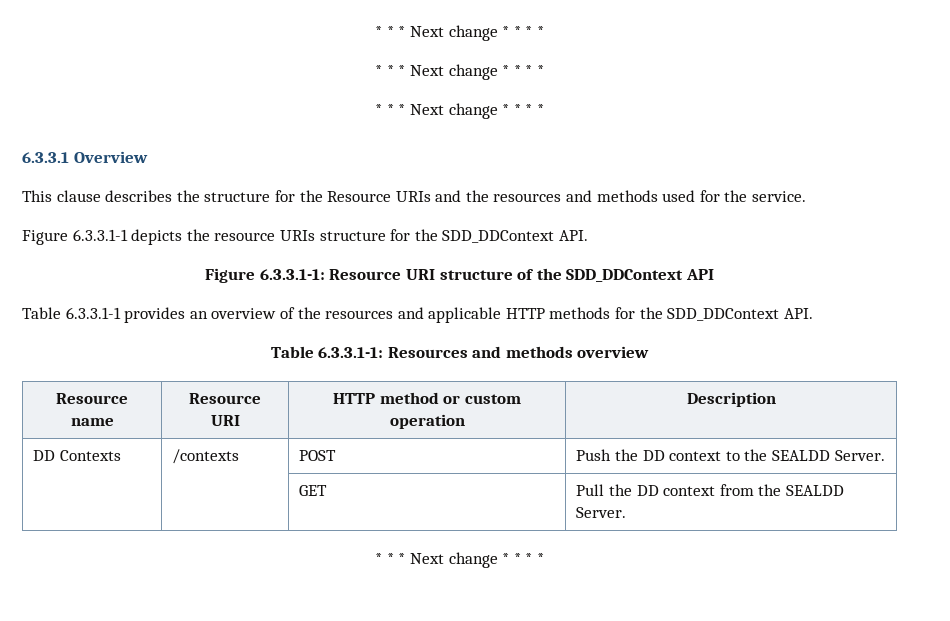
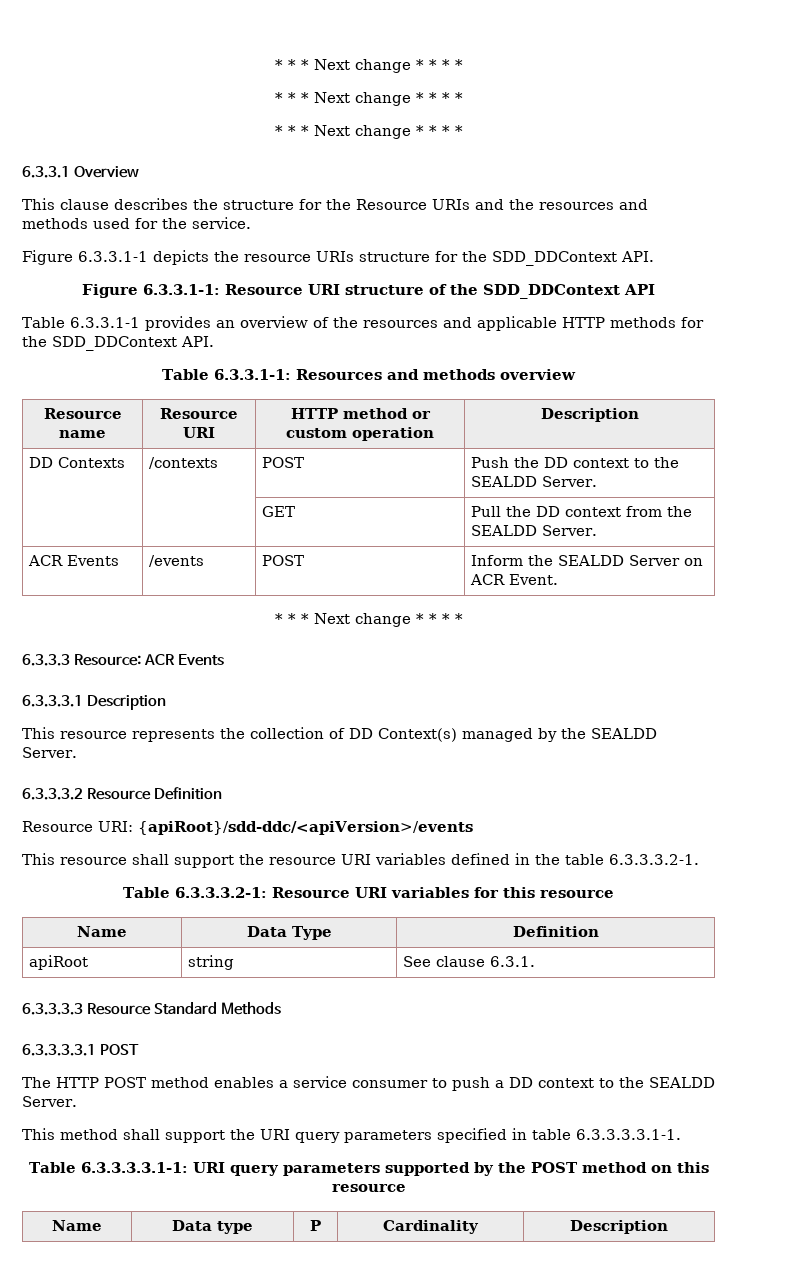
  | | GET | Pull the DD context from the SEALDD Server.
+ ACR Events | /events | POST | Inform the SEALDD Server on ACR Event.
  * * * Next change * * * *
+ 6.3.3.3 Resource: ACR Events
+ 6.3.3.3.1 Description
+ This resource represents the collection of DD Context(s) managed by the SEALDD Server.
+ 6.3.3.3.2 Resource Definition
+ Resource URI: {apiRoot}/sdd-ddc/<apiVersion>/events
+ This resource shall support the resource URI variables defined in the table 6.3.3.3.2-1.
+ Table 6.3.3.3.2-1: Resource URI variables for this resource
+ Name | Data Type | Definition
+ apiRoot | string | See clause 6.3.1.
+ 6.3.3.3.3 Resource Standard Methods
+ 6.3.3.3.3.1 POST
+ The HTTP POST method enables a service consumer to push a DD context to the SEALDD Server.
+ This method shall support the URI query parameters specified in table 6.3.3.3.3.1-1.
+ Table 6.3.3.3.3.1-1: URI query parameters supported by the POST method on this resource
+ Name | Data type | P | Cardinality | Description

